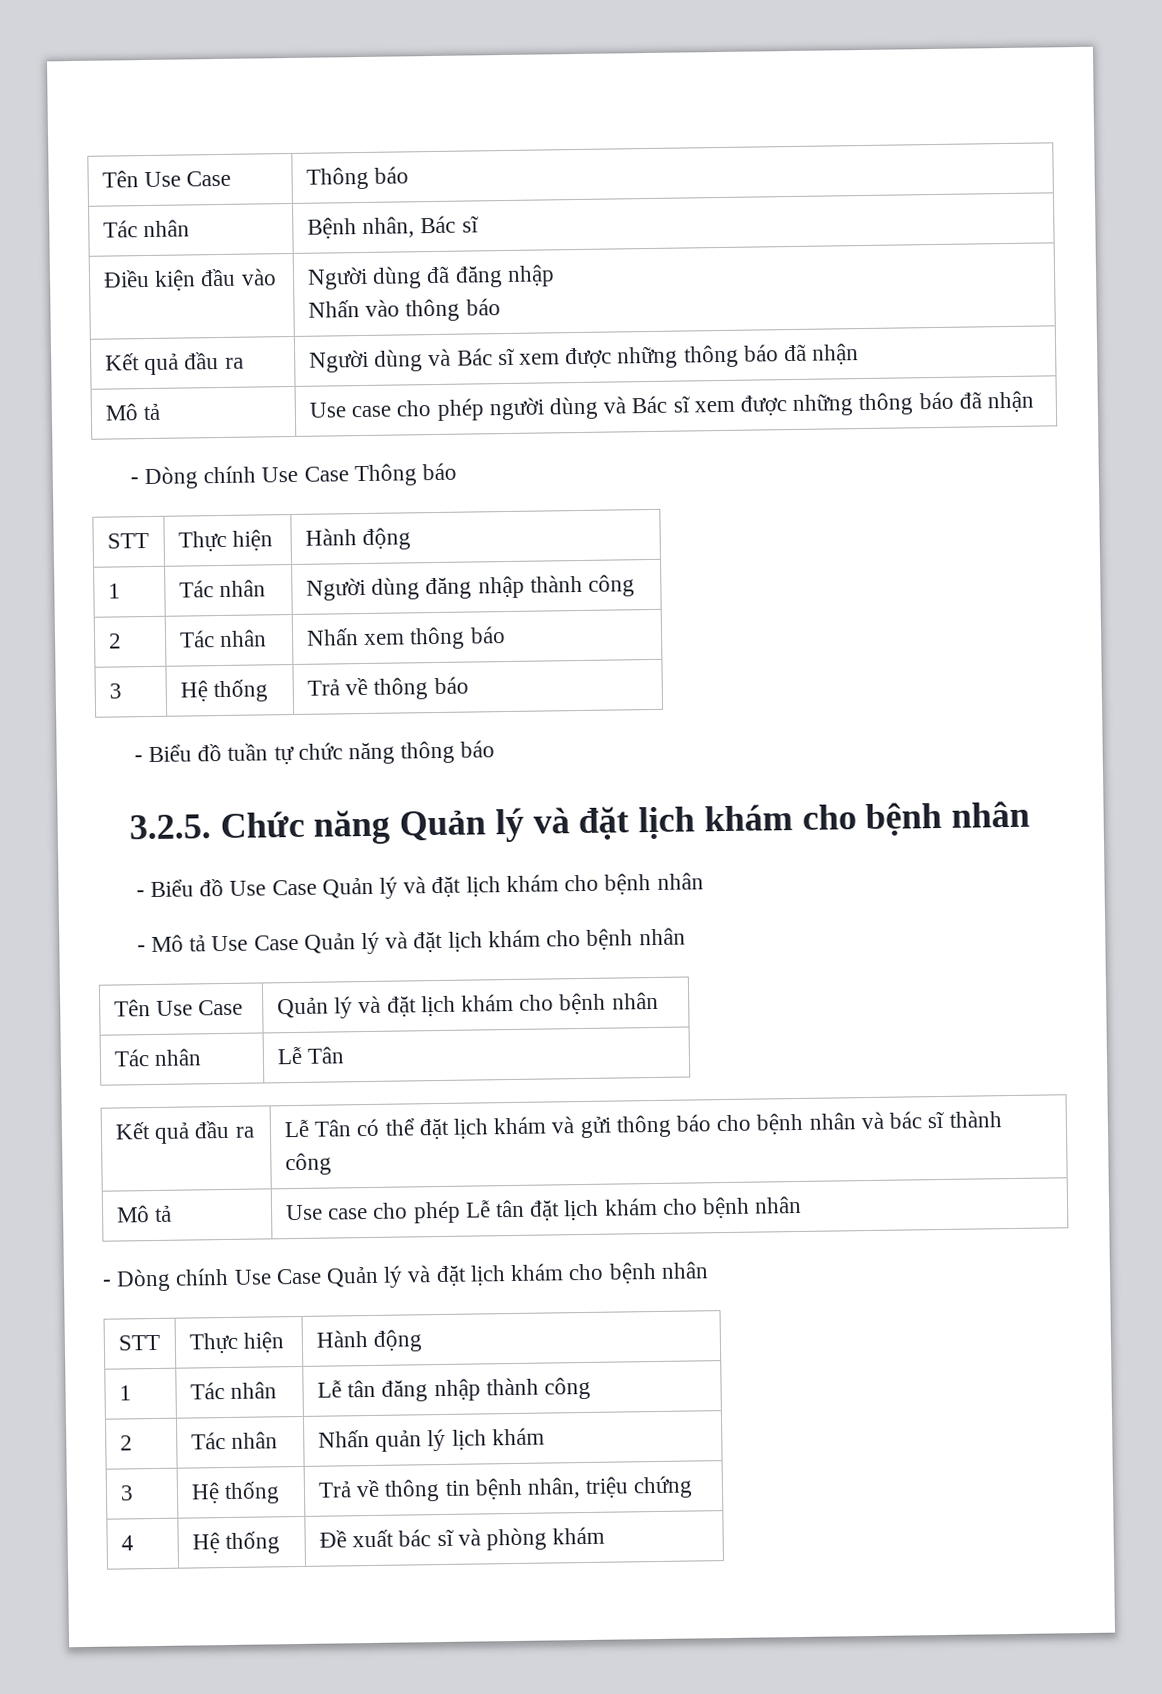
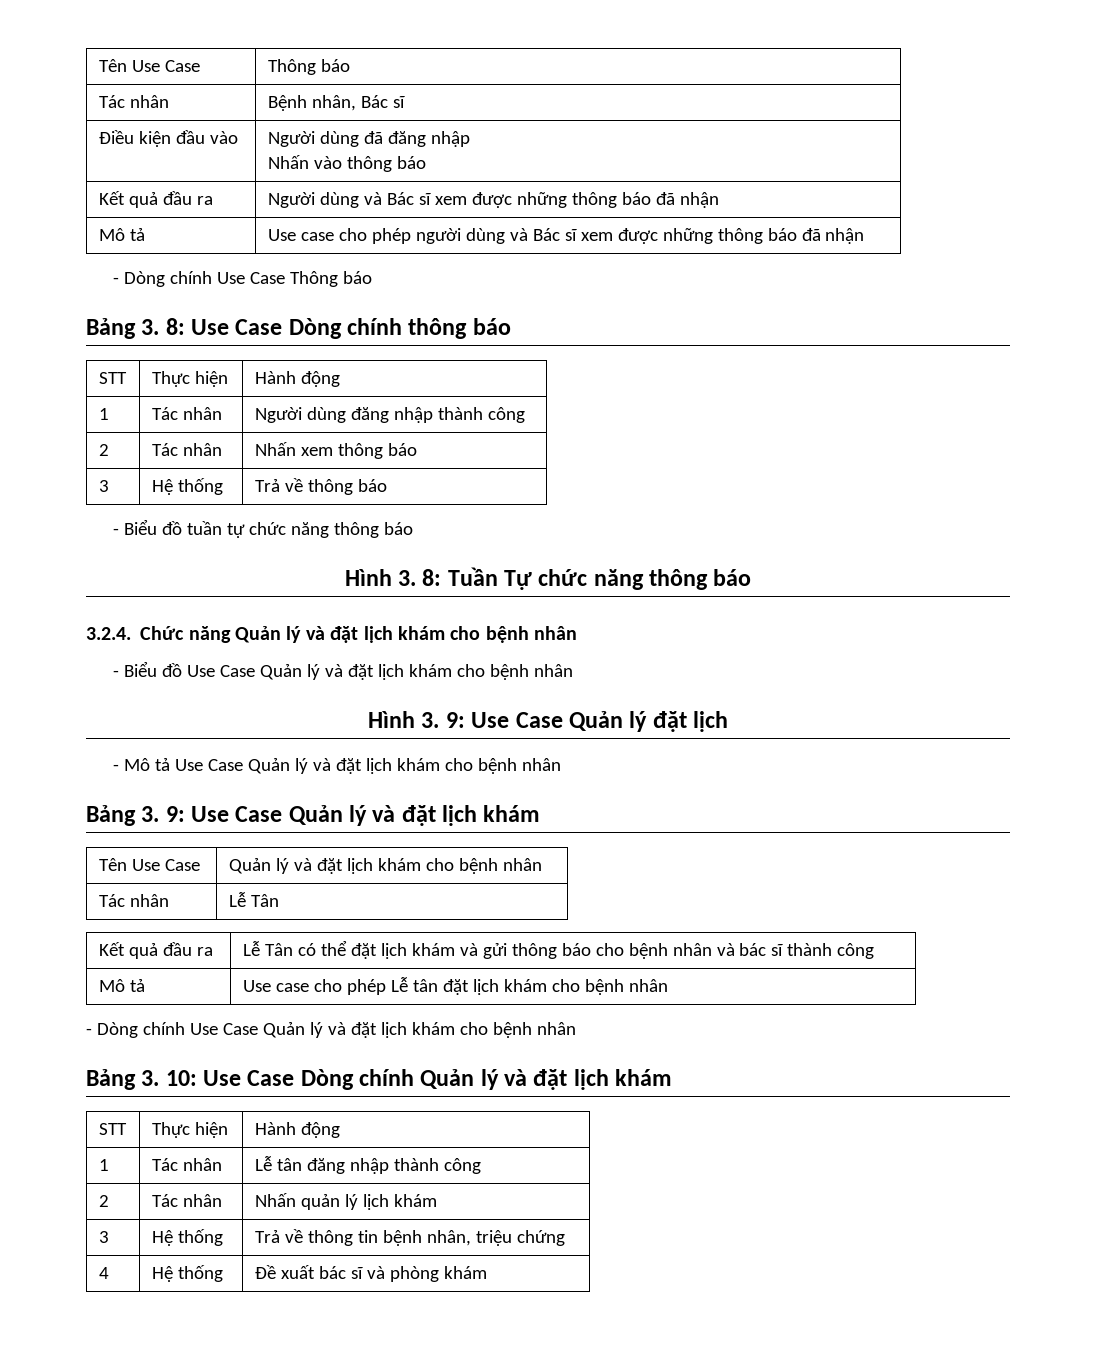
+ Bảng 3. 8: Use Case Dòng chính thông báo
- 3.2.5. Chức năng Quản lý và đặt lịch khám cho bệnh nhân
+ Hình 3. 8: Tuần Tự chức năng thông báo
+ 3.2.4. Chức năng Quản lý và đặt lịch khám cho bệnh nhân
+ Hình 3. 9: Use Case Quản lý đặt lịch
+ Bảng 3. 9: Use Case Quản lý và đặt lịch khám
+ Bảng 3. 10: Use Case Dòng chính Quản lý và đặt lịch khám

